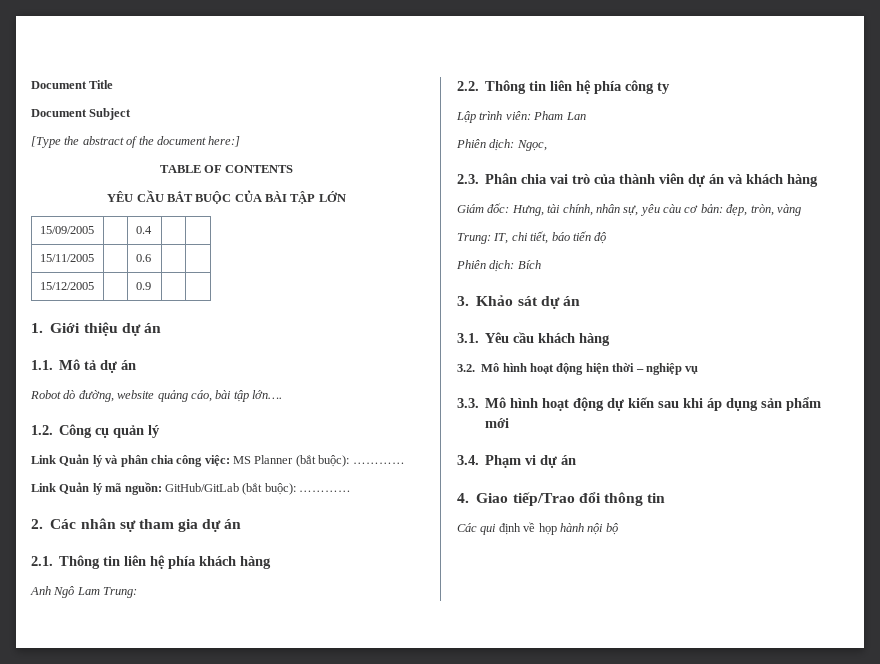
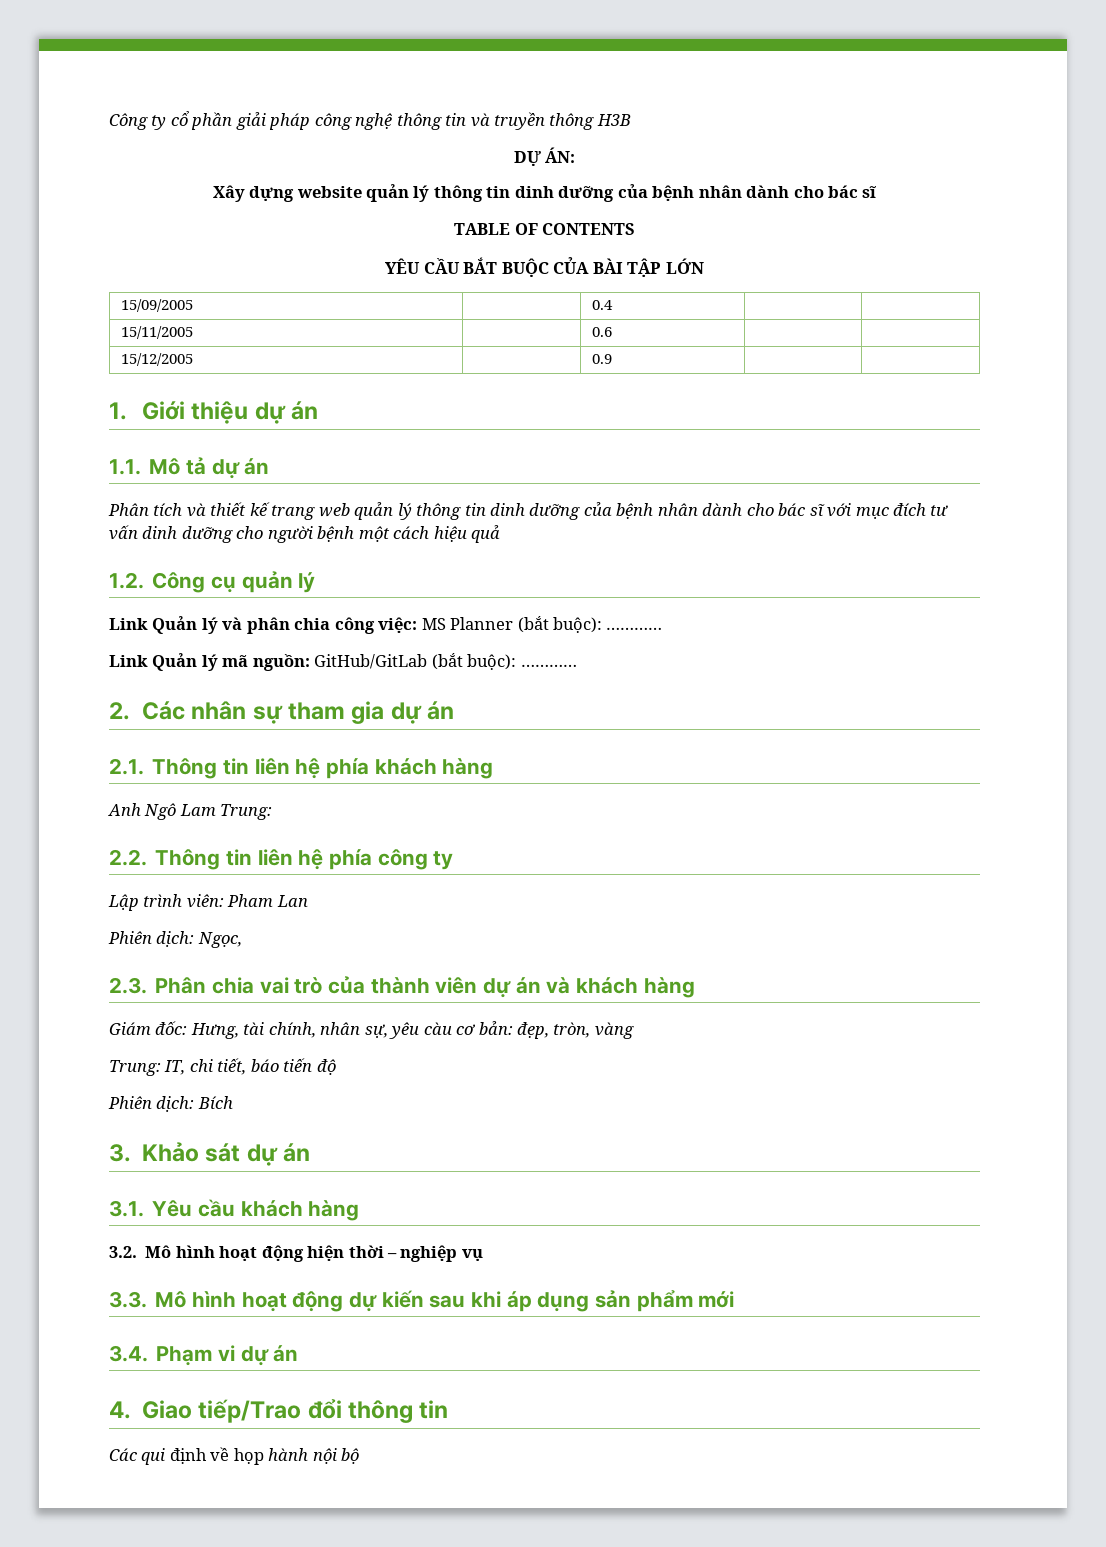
- Document Title
- Document Subject
- [Type the abstract of the document here:]
+ Công ty cổ phần giải pháp công nghệ thông tin và truyền thông H3B
+ DỰ ÁN:
+ Xây dựng website quản lý thông tin dinh dưỡng của bệnh nhân dành cho bác sĩ
- Robot dò đường, website quảng cáo, bài tập lớn….
+ Phân tích và thiết kế trang web quản lý thông tin dinh dưỡng của bệnh nhân dành cho bác sĩ với mục đích tư vấn dinh dưỡng cho người bệnh một cách hiệu quả

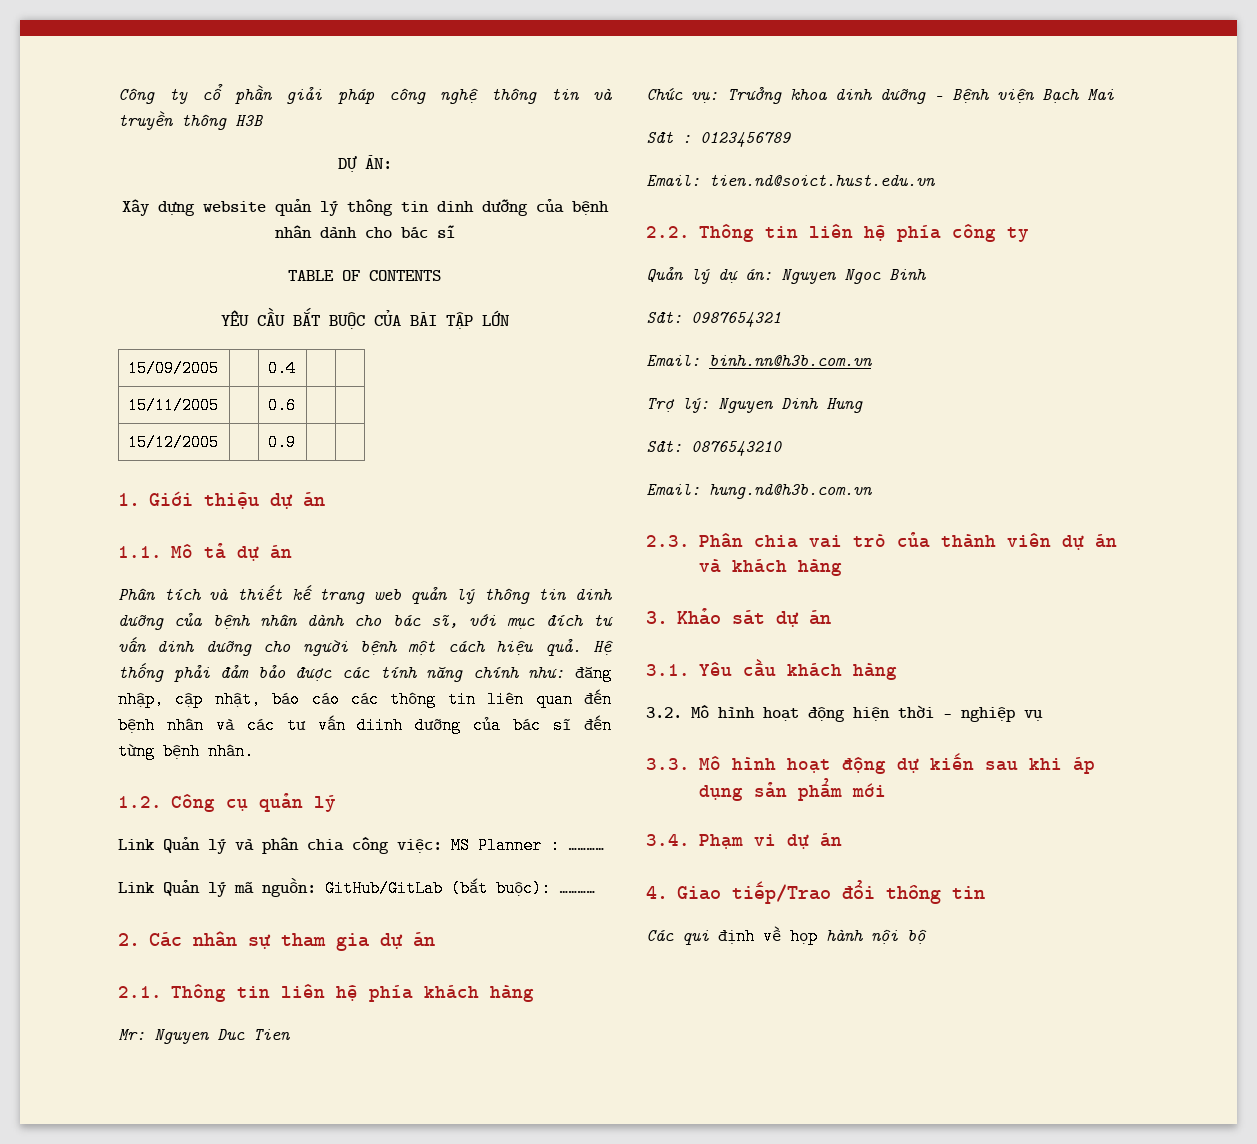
- Phân tích và thiết kế trang web quản lý thông tin dinh dưỡng của bệnh nhân dành cho bác sĩ với mục đích tư vấn dinh dưỡng cho người bệnh một cách hiệu quả
+ Phân tích và thiết kế trang web quản lý thông tin dinh dưỡng của bệnh nhân dành cho bác sĩ, với mục đích tư vấn dinh dưỡng cho người bệnh một cách hiệu quả. Hệ thống phải đảm bảo được các tính năng chính như: đăng nhập, cập nhật, báo cáo các thông tin liên quan đến bệnh nhân và các tư vấn diinh dưỡng của bác sĩ đến từng bệnh nhân.
- Link Quản lý và phân chia công việc: MS Planner (bắt buộc): …………
+ Link Quản lý và phân chia công việc: MS Planner : …………
- Anh Ngô Lam Trung:
+ Mr: Nguyen Duc Tien
+ Chức vụ: Trưởng khoa dinh dưỡng – Bệnh viện Bạch Mai
+ Sđt : 0123456789
+ Email: tien.nd@soict.hust.edu.vn
- Lập trình viên: Pham Lan
- Phiên dịch: Ngọc,
+ Quản lý dự án: Nguyen Ngoc Binh
+ Sđt: 0987654321
+ Email: binh.nn@h3b.com.vn
+ Trợ lý: Nguyen Dinh Hung
+ Sđt: 0876543210
+ Email: hung.nd@h3b.com.vn
- Giám đốc: Hưng, tài chính, nhân sự, yêu càu cơ bản: đẹp, tròn, vàng
- Trung: IT, chi tiết, báo tiến độ
- Phiên dịch: Bích

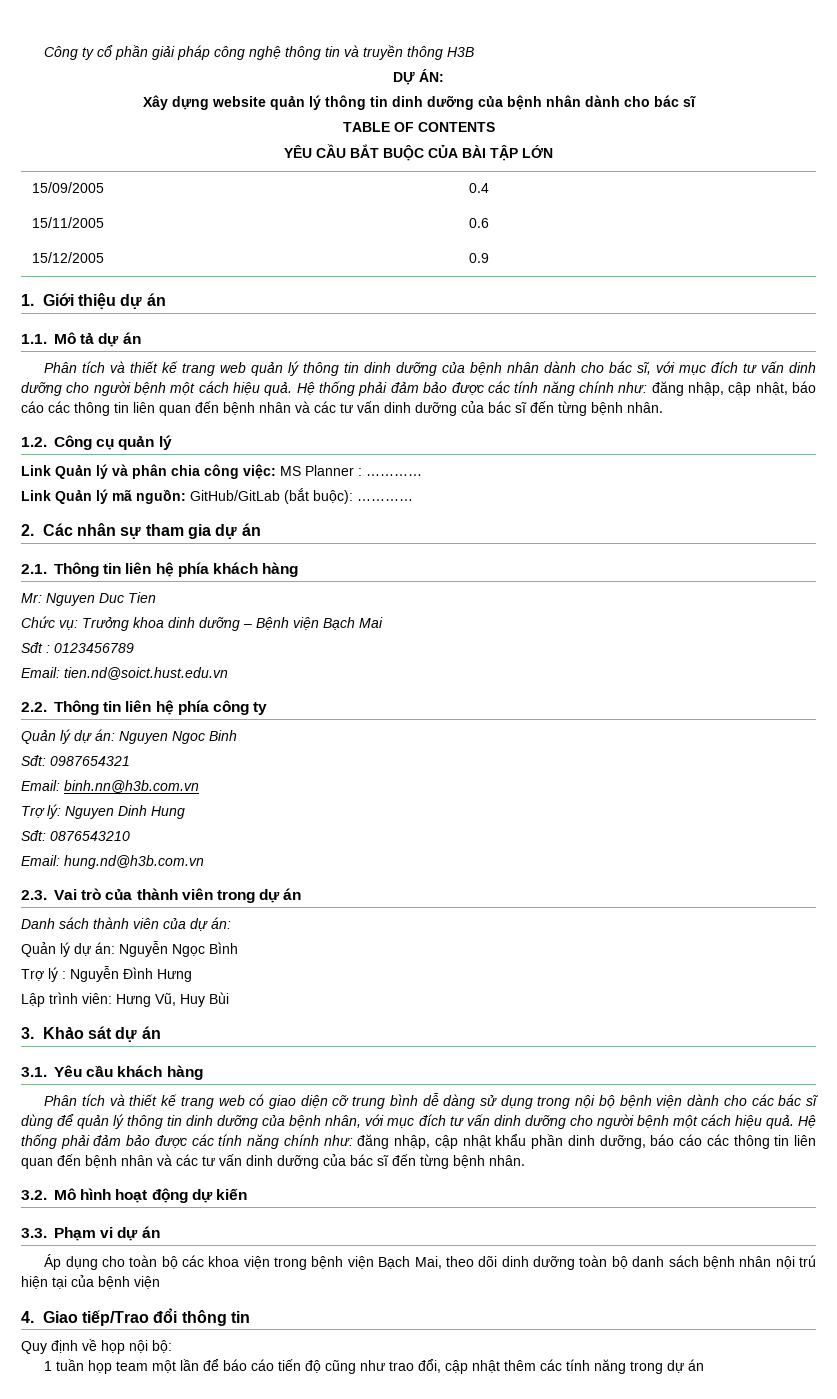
- Hệ thống phải đảm bảo được các tính năng chính như: đăng nhập, cập nhật, báo cáo các thông tin liên quan đến bệnh nhân và các tư vấn diinh dưỡng của bác sĩ đến từng bệnh nhân.
+ Hệ thống phải đảm bảo được các tính năng chính như: đăng nhập, cập nhật, báo cáo các thông tin liên quan đến bệnh nhân và các tư vấn dinh dưỡng của bác sĩ đến từng bệnh nhân.
- 2.3. Phân chia vai trò của thành viên dự án và khách hàng
+ 2.3. Vai trò của thành viên trong dự án
+ Danh sách thành viên của dự án:
+ Quản lý dự án: Nguyễn Ngọc Bình
+ Trợ lý : Nguyễn Đình Hưng
+ Lập trình viên: Hưng Vũ, Huy Bùi
- 3.2. Mô hình hoạt động hiện thời – nghiệp vụ
- 3.3. Mô hình hoạt động dự kiến sau khi áp dụng sản phẩm mới
- 3.4. Phạm vi dự án
+ Phân tích và thiết kế trang web có giao diện cỡ trung bình dễ dàng sử dụng trong nội bộ bệnh viện dành cho các bác sĩ dùng để quản lý thông tin dinh dưỡng của bệnh nhân, với mục đích tư vấn dinh dưỡng cho người bệnh một cách hiệu quả. Hệ thống phải đảm bảo được các tính năng chính như: đăng nhập, cập nhật khẩu phần dinh dưỡng, báo cáo các thông tin liên quan đến bệnh nhân và các tư vấn dinh dưỡng của bác sĩ đến từng bệnh nhân.
+ 3.2. Mô hình hoạt động dự kiến
+ 3.3. Phạm vi dự án
+ Áp dụng cho toàn bộ các khoa viện trong bệnh viện Bạch Mai, theo dõi dinh dưỡng toàn bộ danh sách bệnh nhân nội trú hiện tại của bệnh viện
- Các qui định về họp hành nội bộ
+ Quy định về họp nội bộ:
+ 1 tuần họp team một lần để báo cáo tiến độ cũng như trao đổi, cập nhật thêm các tính năng trong dự án

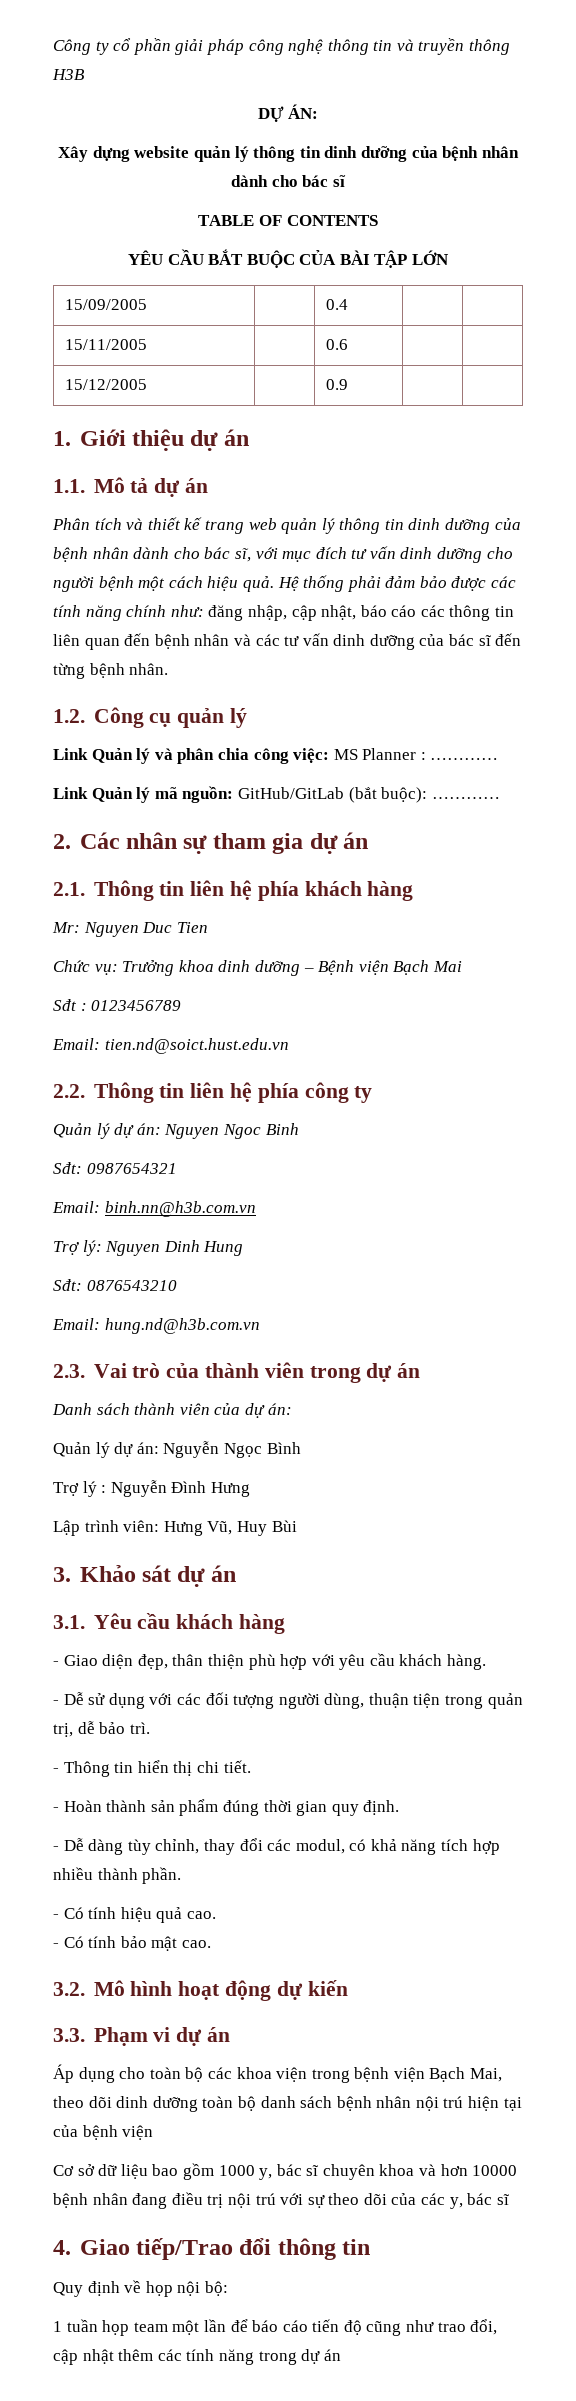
- Phân tích và thiết kế trang web có giao diện cỡ trung bình dễ dàng sử dụng trong nội bộ bệnh viện dành cho các bác sĩ dùng để quản lý thông tin dinh dưỡng của bệnh nhân, với mục đích tư vấn dinh dưỡng cho người bệnh một cách hiệu quả. Hệ thống phải đảm bảo được các tính năng chính như: đăng nhập, cập nhật khẩu phần dinh dưỡng, báo cáo các thông tin liên quan đến bệnh nhân và các tư vấn dinh dưỡng của bác sĩ đến từng bệnh nhân.
+ - Giao diện đẹp, thân thiện phù hợp với yêu cầu khách hàng.
+ - Dễ sử dụng với các đối tượng người dùng, thuận tiện trong quản trị, dễ bảo trì.
+ - Thông tin hiển thị chi tiết.
+ - Hoàn thành sản phẩm đúng thời gian quy định.
+ - Dễ dàng tùy chỉnh, thay đổi các modul, có khả năng tích hợp nhiều thành phần.
+ - Có tính hiệu quả cao.
+ - Có tính bảo mật cao.
+ Cơ sở dữ liệu bao gồm 1000 y, bác sĩ chuyên khoa và hơn 10000 bệnh nhân đang điều trị nội trú với sự theo dõi của các y, bác sĩ

